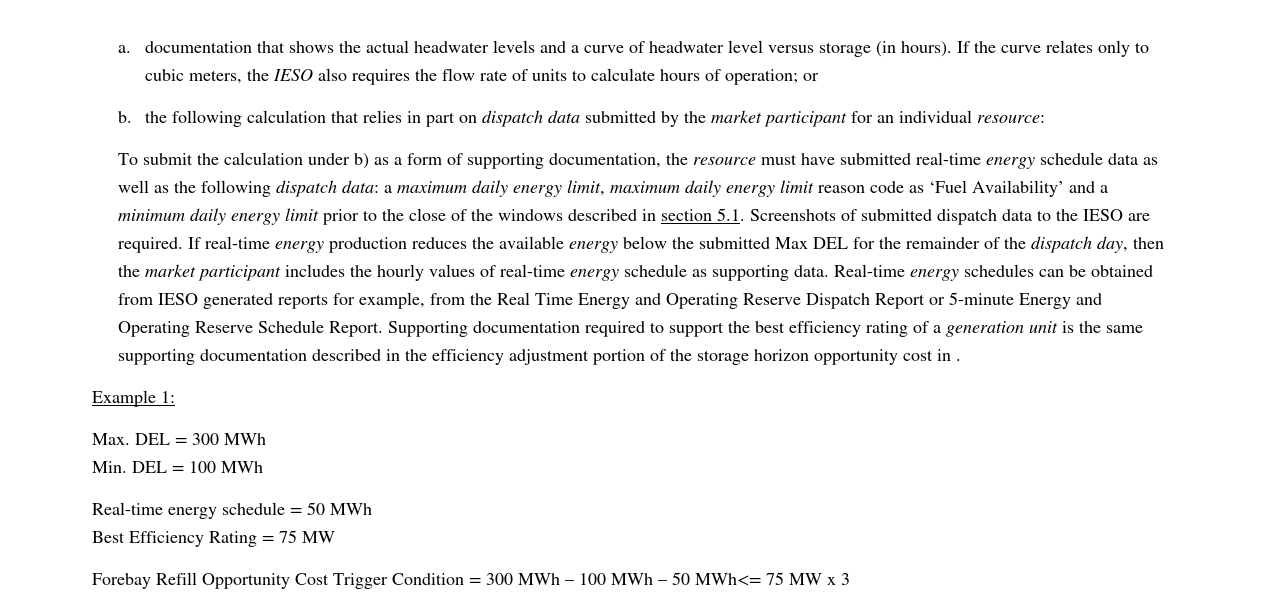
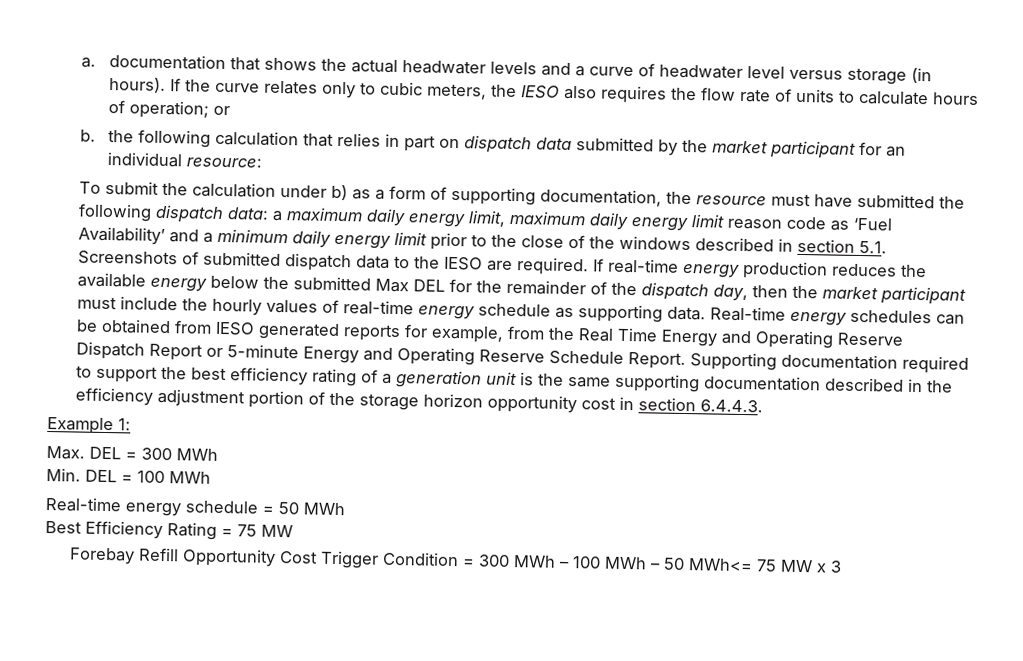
- To submit the calculation under b) as a form of supporting documentation, the resource must have submitted real-time energy schedule data as well as the following dispatch data:
+ To submit the calculation under b) as a form of supporting documentation, the resource must have submitted the following dispatch data:
- If real-time energy production reduces the available energy below the submitted Max DEL for the remainder of the dispatch day, then the market participant includes the hourly values of real-time energy schedule as supporting data.
+ If real-time energy production reduces the available energy below the submitted Max DEL for the remainder of the dispatch day, then the market participant must include the hourly values of real-time energy schedule as supporting data.
- Supporting documentation required to support the best efficiency rating of a generation unit is the same supporting documentation described in the efficiency adjustment portion of the storage horizon opportunity cost in .
+ Supporting documentation required to support the best efficiency rating of a generation unit is the same supporting documentation described in the efficiency adjustment portion of the storage horizon opportunity cost in section 6.4.4.3.

